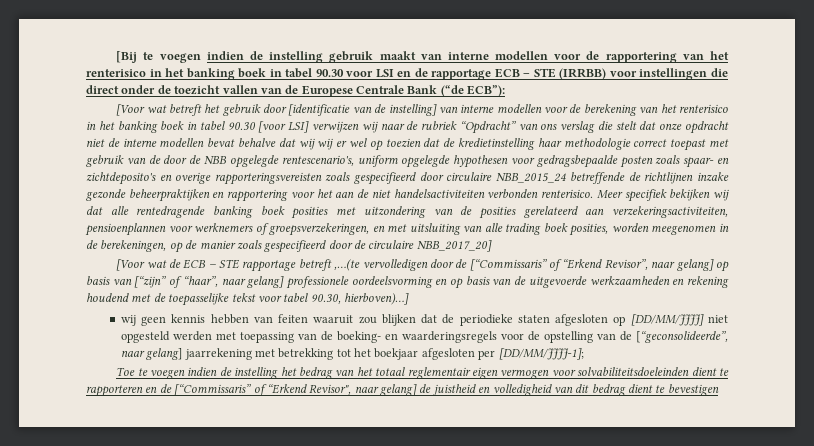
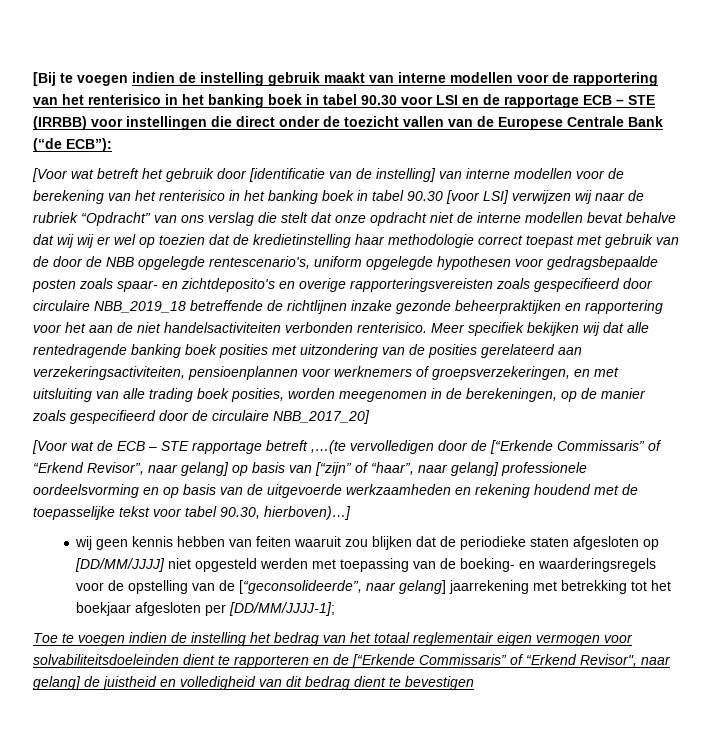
- [Voor wat betreft het gebruik door [identificatie van de instelling] van interne modellen voor de berekening van het renterisico in het banking boek in tabel 90.30 [voor LSI] verwijzen wij naar de rubriek “Opdracht” van ons verslag die stelt dat onze opdracht niet de interne modellen bevat behalve dat wij wij er wel op toezien dat de kredietinstelling haar methodologie correct toepast met gebruik van de door de NBB opgelegde rentescenario's, uniform opgelegde hypothesen voor gedragsbepaalde posten zoals spaar- en zichtdeposito's en overige rapporteringsvereisten zoals gespecifieerd door circulaire NBB_2015_24 betreffende de richtlijnen inzake gezonde beheerpraktijken en rapportering voor het aan de niet handelsactiviteiten verbonden renterisico.
+ [Voor wat betreft het gebruik door [identificatie van de instelling] van interne modellen voor de berekening van het renterisico in het banking boek in tabel 90.30 [voor LSI] verwijzen wij naar de rubriek “Opdracht” van ons verslag die stelt dat onze opdracht niet de interne modellen bevat behalve dat wij wij er wel op toezien dat de kredietinstelling haar methodologie correct toepast met gebruik van de door de NBB opgelegde rentescenario's, uniform opgelegde hypothesen voor gedragsbepaalde posten zoals spaar- en zichtdeposito's en overige rapporteringsvereisten zoals gespecifieerd door circulaire NBB_2019_18 betreffende de richtlijnen inzake gezonde beheerpraktijken en rapportering voor het aan de niet handelsactiviteiten verbonden renterisico.
- [Voor wat de ECB – STE rapportage betreft ,…(te vervolledigen door de [“Commissaris” of “Erkend Revisor”, naar gelang] op basis van [“zijn” of “haar”, naar gelang] professionele oordeelsvorming en op basis van de uitgevoerde werkzaamheden en rekening houdend met de toepasselijke tekst voor tabel 90.30, hierboven)…]
+ [Voor wat de ECB – STE rapportage betreft ,…(te vervolledigen door de [“Erkende Commissaris” of “Erkend Revisor”, naar gelang] op basis van [“zijn” of “haar”, naar gelang] professionele oordeelsvorming en op basis van de uitgevoerde werkzaamheden en rekening houdend met de toepasselijke tekst voor tabel 90.30, hierboven)…]
- Toe te voegen indien de instelling het bedrag van het totaal reglementair eigen vermogen voor solvabiliteitsdoeleinden dient te rapporteren en de [“Commissaris” of “Erkend Revisor", naar gelang] de juistheid en volledigheid van dit bedrag dient te bevestigen
+ Toe te voegen indien de instelling het bedrag van het totaal reglementair eigen vermogen voor solvabiliteitsdoeleinden dient te rapporteren en de [“Erkende Commissaris” of “Erkend Revisor", naar gelang] de juistheid en volledigheid van dit bedrag dient te bevestigen

